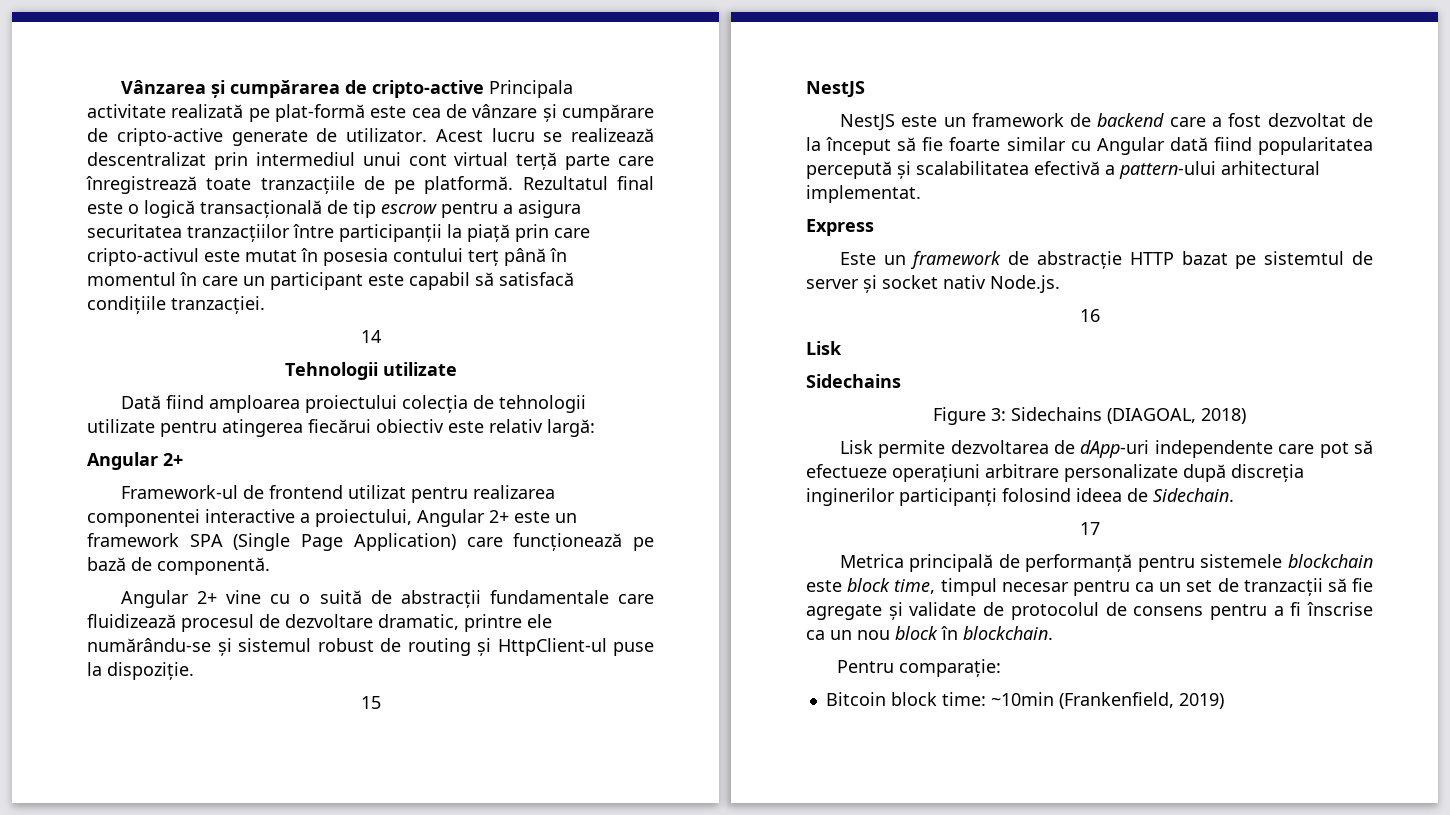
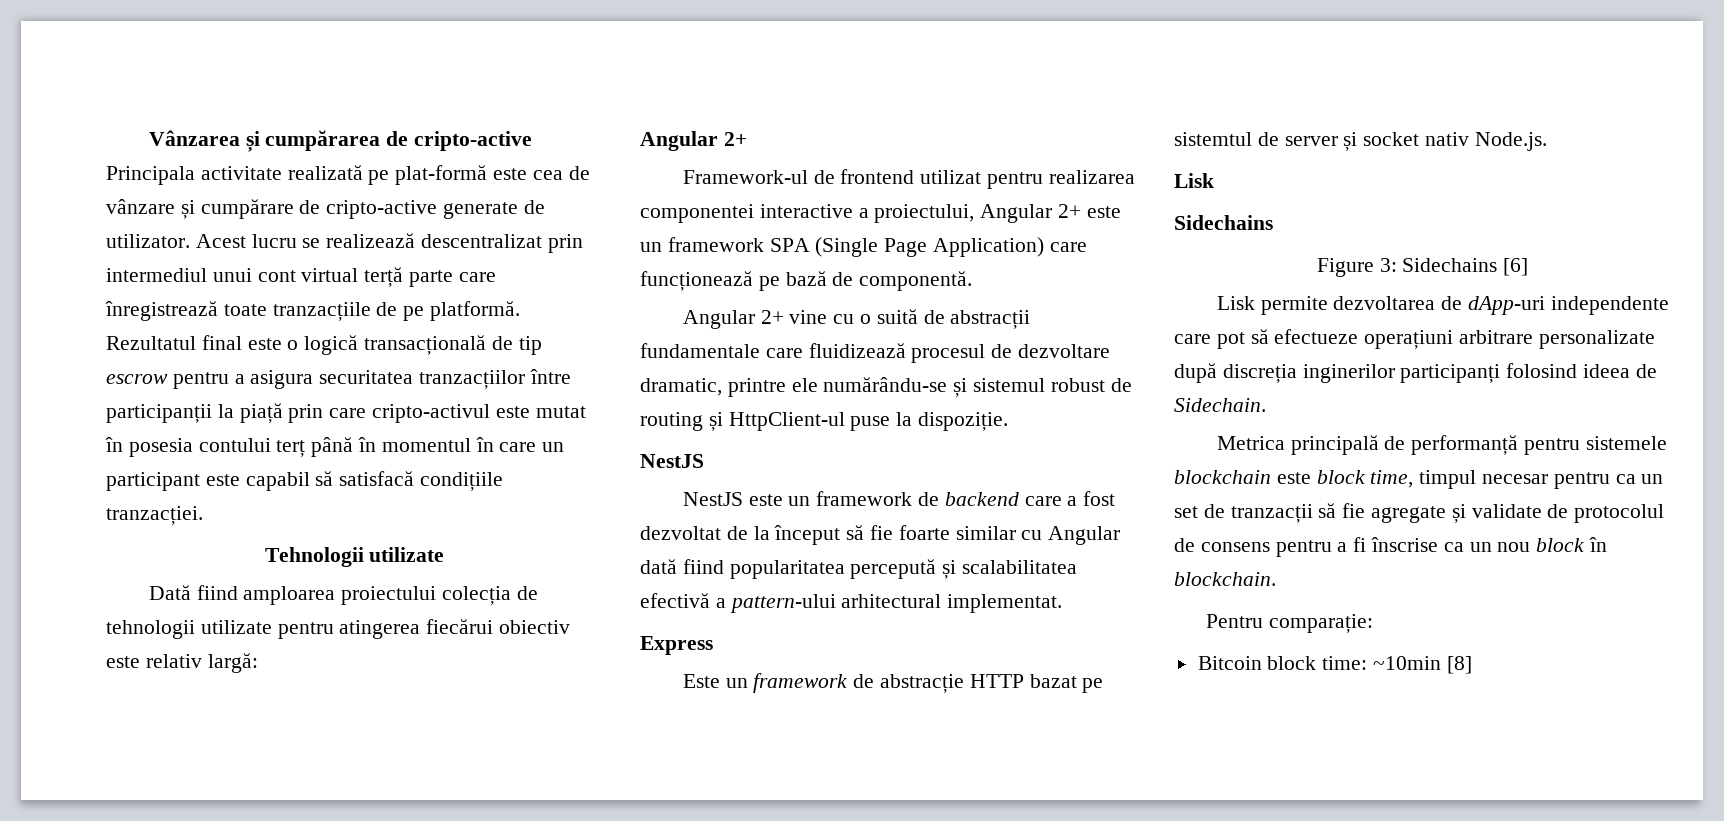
- 14
- 15
- 16
- Figure 3: Sidechains (DIAGOAL, 2018)
+ Figure 3: Sidechains [6]
- 17
- Bitcoin block time: ~10min (Frankenfield, 2019)
+ Bitcoin block time: ~10min [8]

